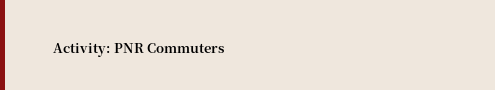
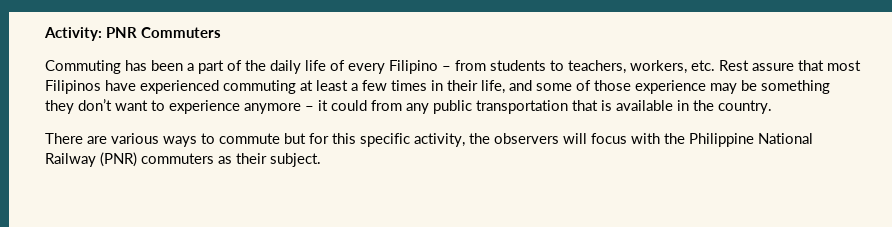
+ Commuting has been a part of the daily life of every Filipino – from students to teachers, workers, etc. Rest assure that most Filipinos have experienced commuting at least a few times in their life, and some of those experience may be something they don’t want to experience anymore – it could from any public transportation that is available in the country.
+ There are various ways to commute but for this specific activity, the observers will focus with the Philippine National Railway (PNR) commuters as their subject.

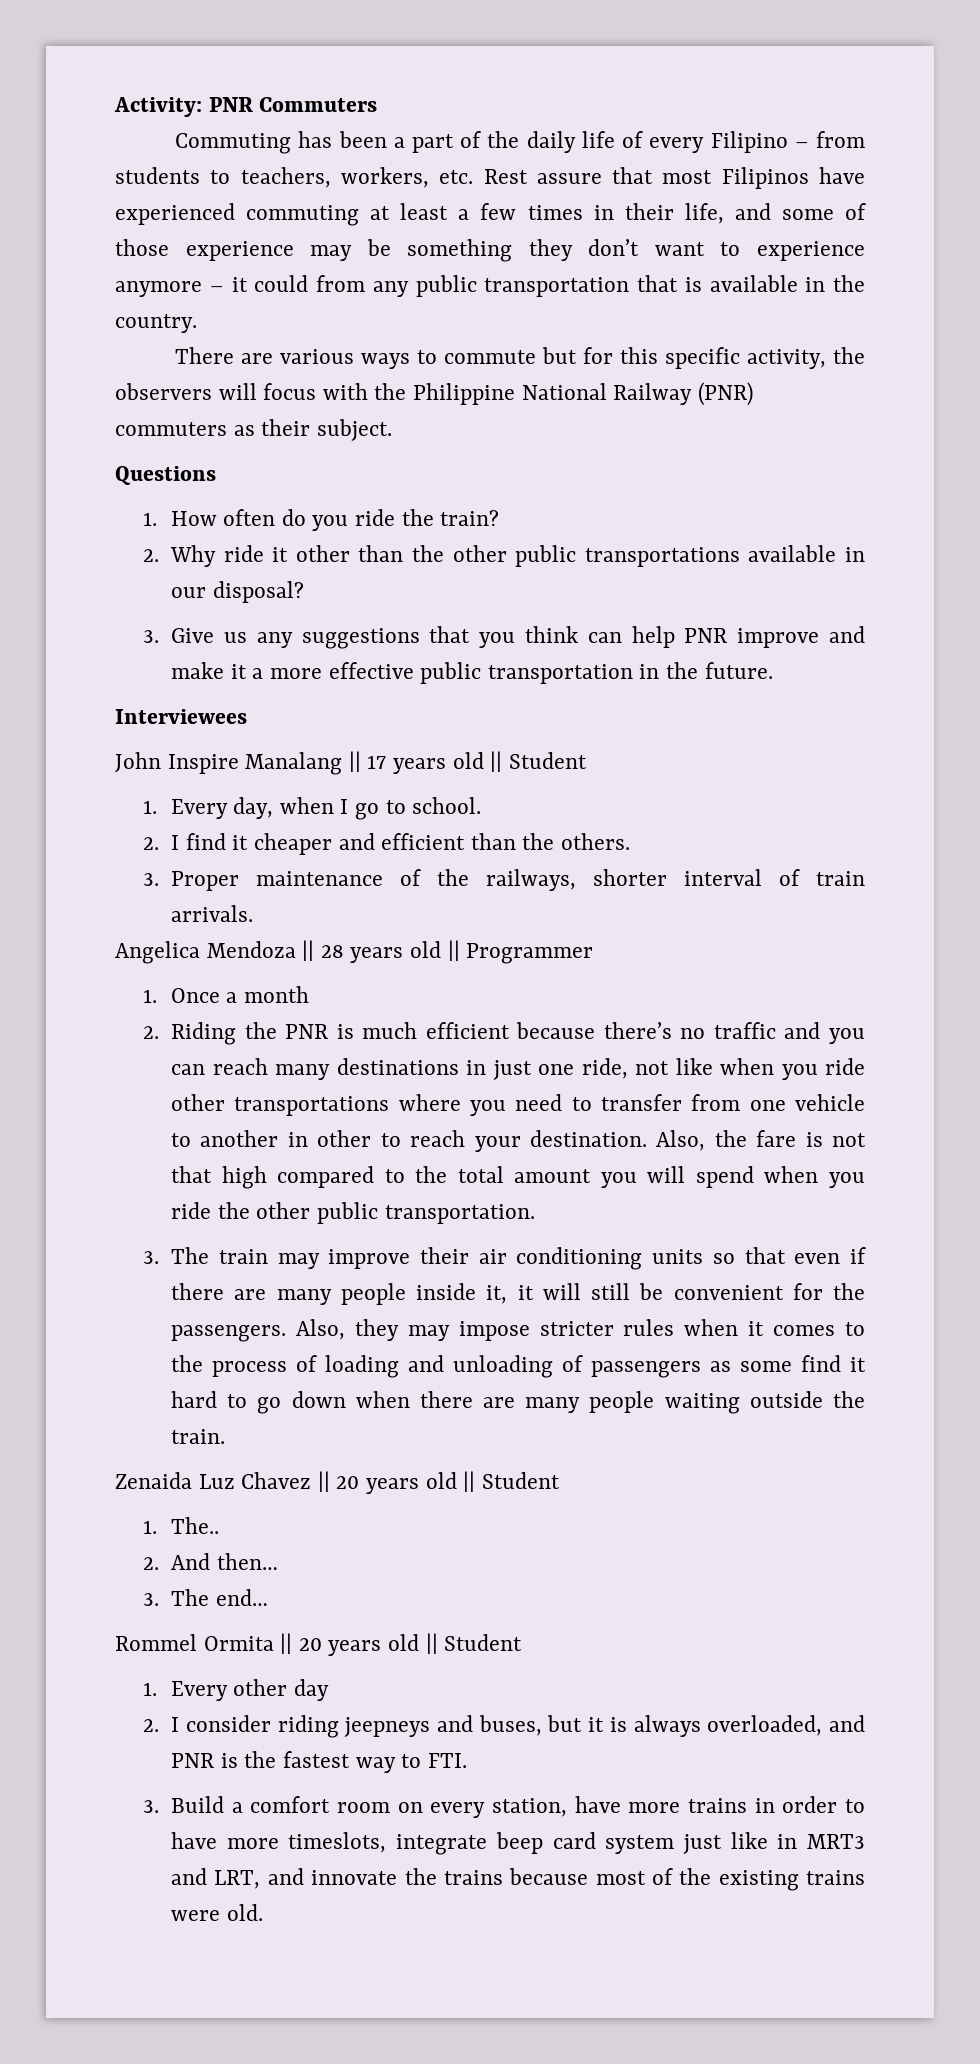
+ Questions
+ 1. How often do you ride the train?
+ 2. Why ride it other than the other public transportations available in our disposal?
+ 3. Give us any suggestions that you think can help PNR improve and make it a more effective public transportation in the future.
+ Interviewees
+ John Inspire Manalang || 17 years old || Student
+ 1. Every day, when I go to school.
+ 2. I find it cheaper and efficient than the others.
+ 3. Proper maintenance of the railways, shorter interval of train arrivals.
+ Angelica Mendoza || 28 years old || Programmer
+ 1. Once a month
+ 2. Riding the PNR is much efficient because there’s no traffic and you can reach many destinations in just one ride, not like when you ride other transportations where you need to transfer from one vehicle to another in other to reach your destination. Also, the fare is not that high compared to the total amount you will spend when you ride the other public transportation.
+ 3. The train may improve their air conditioning units so that even if there are many people inside it, it will still be convenient for the passengers. Also, they may impose stricter rules when it comes to the process of loading and unloading of passengers as some find it hard to go down when there are many people waiting outside the train.
+ Zenaida Luz Chavez || 20 years old || Student
+ 1. The..
+ 2. And then…
+ 3. The end…
+ Rommel Ormita || 20 years old || Student
+ 1. Every other day
+ 2. I consider riding jeepneys and buses, but it is always overloaded, and PNR is the fastest way to FTI.
+ 3. Build a comfort room on every station, have more trains in order to have more timeslots, integrate beep card system just like in MRT3 and LRT, and innovate the trains because most of the existing trains were old.

